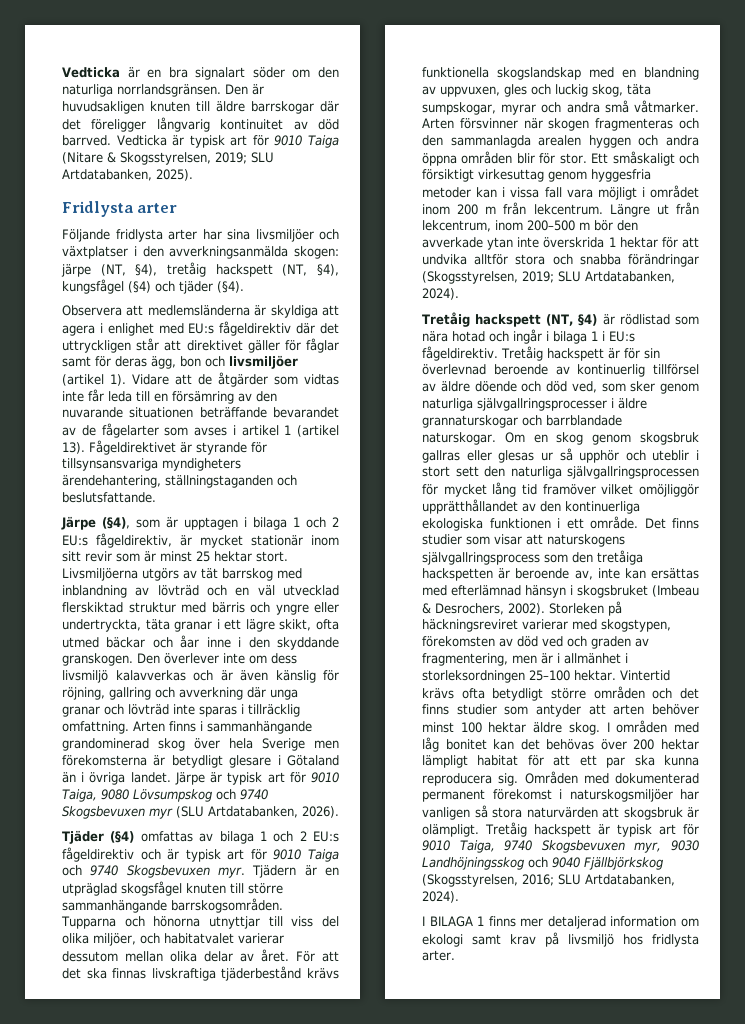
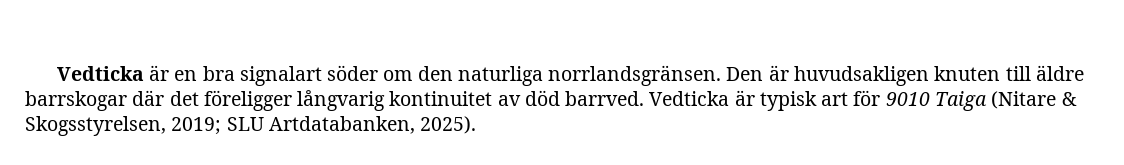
- Fridlysta arter
- Följande fridlysta arter har sina livsmiljöer och växtplatser i den avverkningsanmälda skogen: järpe (NT, §4), tretåig hackspett (NT, §4), kungsfågel (§4) och tjäder (§4).
- Observera att medlemsländerna är skyldiga att agera i enlighet med EU:s fågeldirektiv där det uttryckligen står att direktivet gäller för fåglar samt för deras ägg, bon och livsmiljöer (artikel 1). Vidare att de åtgärder som vidtas inte får leda till en försämring av den nuvarande situationen beträffande bevarandet av de fågelarter som avses i artikel 1 (artikel 13). Fågeldirektivet är styrande för tillsynsansvariga myndigheters ärendehantering, ställningstaganden och beslutsfattande.
- Järpe (§4), som är upptagen i bilaga 1 och 2 EU:s fågeldirektiv, är mycket stationär inom sitt revir som är minst 25 hektar stort. Livsmiljöerna utgörs av tät barrskog med inblandning av lövträd och en väl utvecklad flerskiktad struktur med bärris och yngre eller undertryckta, täta granar i ett lägre skikt, ofta utmed bäckar och åar inne i den skyddande granskogen. Den överlever inte om dess livsmiljö kalavverkas och är även känslig för röjning, gallring och avverkning där unga granar och lövträd inte sparas i tillräcklig omfattning. Arten finns i sammanhängande grandominerad skog över hela Sverige men förekomsterna är betydligt glesare i Götaland än i övriga landet. Järpe är typisk art för 9010 Taiga, 9080 Lövsumpskog och 9740 Skogsbevuxen myr (SLU Artdatabanken, 2026).
- Tjäder (§4) omfattas av bilaga 1 och 2 EU:s fågeldirektiv och är typisk art för 9010 Taiga och 9740 Skogsbevuxen myr. Tjädern är en utpräglad skogsfågel knuten till större sammanhängande barrskogsområden. Tupparna och hönorna utnyttjar till viss del olika miljöer, och habitatvalet varierar dessutom mellan olika delar av året. För att det ska finnas livskraftiga tjäderbestånd krävs funktionella skogslandskap med en blandning av uppvuxen, gles och luckig skog, täta sumpskogar, myrar och andra små våtmarker. Arten försvinner när skogen fragmenteras och den sammanlagda arealen hyggen och andra öppna områden blir för stor. Ett småskaligt och försiktigt virkesuttag genom hyggesfria metoder kan i vissa fall vara möjligt i området inom 200 m från lekcentrum. Längre ut från lekcentrum, inom 200–500 m bör den avverkade ytan inte överskrida 1 hektar för att undvika alltför stora och snabba förändringar (Skogsstyrelsen, 2019; SLU Artdatabanken, 2024).
- Tretåig hackspett (NT, §4) är rödlistad som nära hotad och ingår i bilaga 1 i EU:s fågeldirektiv. Tretåig hackspett är för sin överlevnad beroende av kontinuerlig tillförsel av äldre döende och död ved, som sker genom naturliga självgallringsprocesser i äldre grannaturskogar och barrblandade naturskogar. Om en skog genom skogsbruk gallras eller glesas ur så upphör och uteblir i stort sett den naturliga självgallringsprocessen för mycket lång tid framöver vilket omöjliggör upprätthållandet av den kontinuerliga ekologiska funktionen i ett område. Det finns studier som visar att naturskogens självgallringsprocess som den tretåiga hackspetten är beroende av, inte kan ersättas med efterlämnad hänsyn i skogsbruket (Imbeau & Desrochers, 2002). Storleken på häckningsreviret varierar med skogstypen, förekomsten av död ved och graden av fragmentering, men är i allmänhet i storleksordningen 25–100 hektar. Vintertid krävs ofta betydligt större områden och det finns studier som antyder att arten behöver minst 100 hektar äldre skog. I områden med låg bonitet kan det behövas över 200 hektar lämpligt habitat för att ett par ska kunna reproducera sig. Områden med dokumenterad permanent förekomst i naturskogsmiljöer har vanligen så stora naturvärden att skogsbruk är olämpligt. Tretåig hackspett är typisk art för 9010 Taiga, 9740 Skogsbevuxen myr, 9030 Landhöjningsskog och 9040 Fjällbjörkskog (Skogsstyrelsen, 2016; SLU Artdatabanken, 2024).
- I BILAGA 1 finns mer detaljerad information om ekologi samt krav på livsmiljö hos fridlysta arter.

